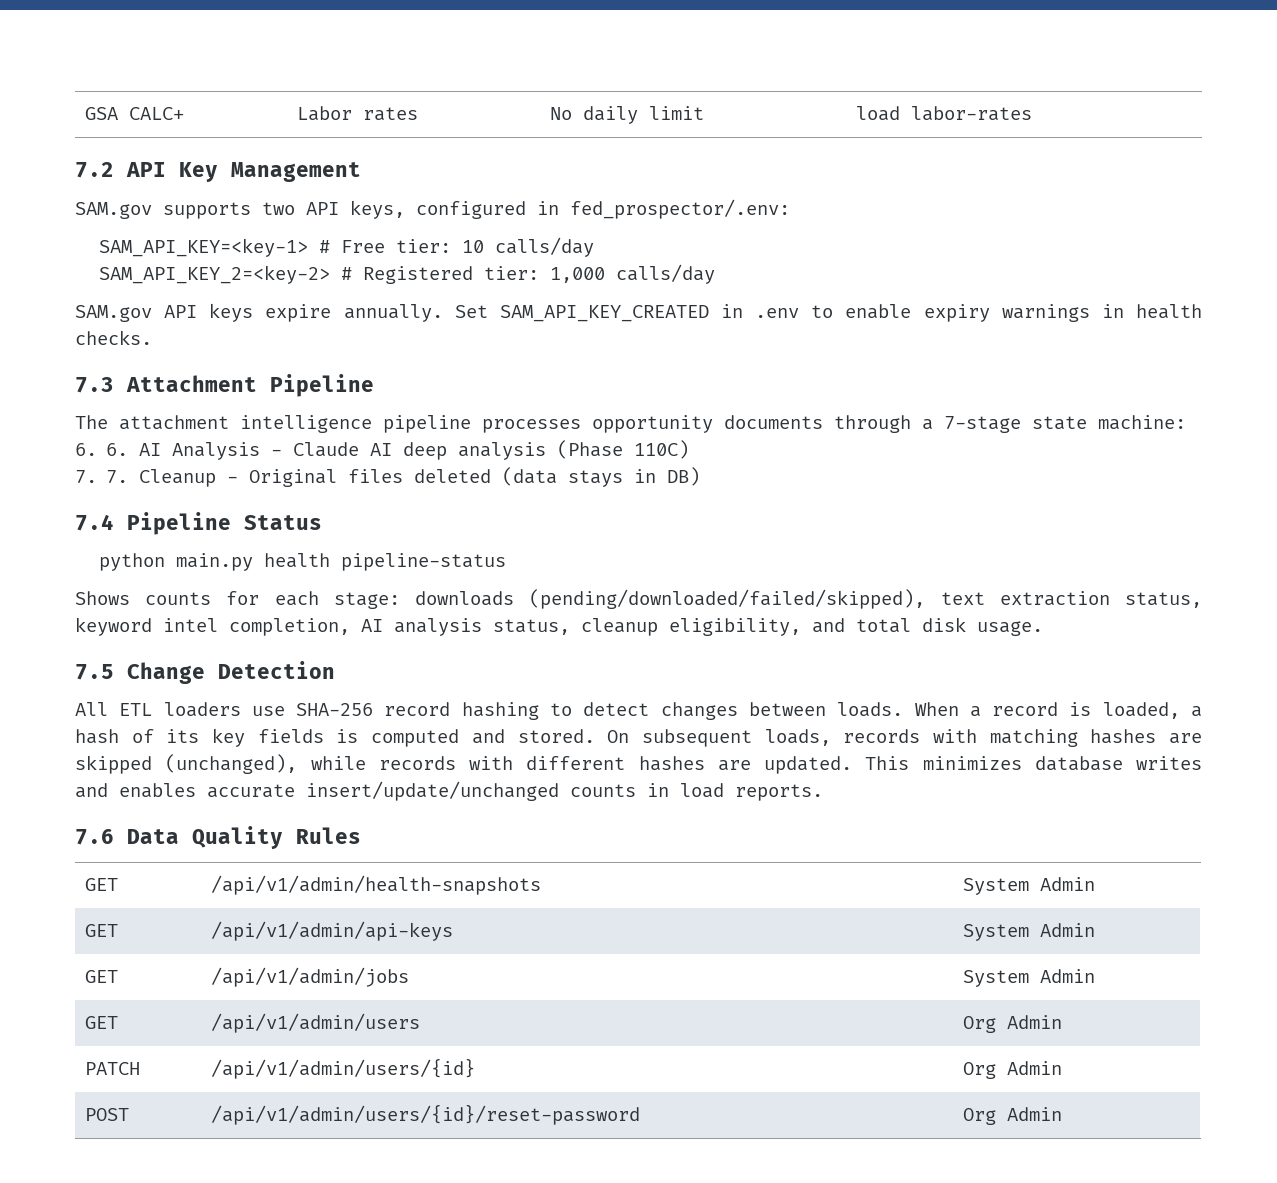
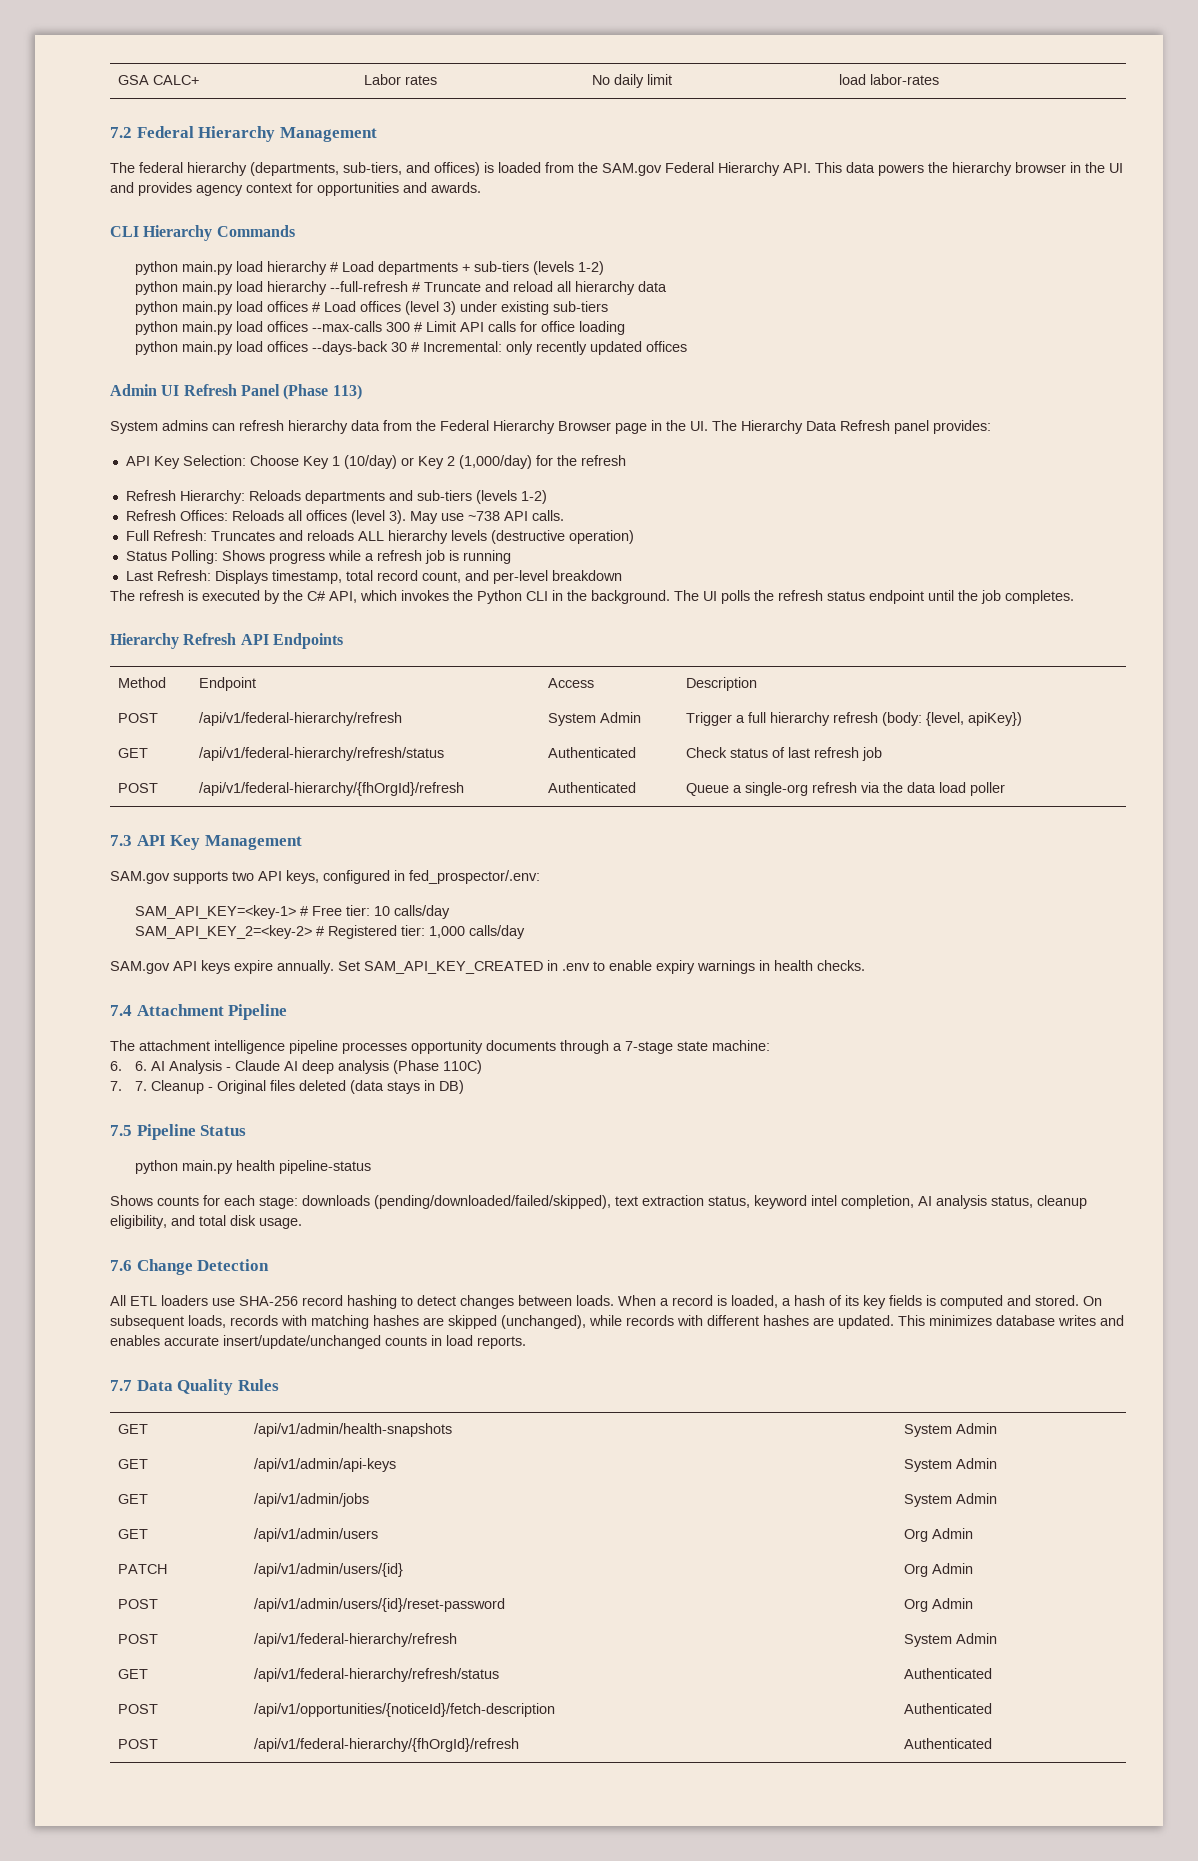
- 7.2 API Key Management
+ 7.2 Federal Hierarchy Management
+ The federal hierarchy (departments, sub-tiers, and offices) is loaded from the SAM.gov Federal Hierarchy API. This data powers the hierarchy browser in the UI and provides agency context for opportunities and awards.
+ CLI Hierarchy Commands
+ python main.py load hierarchy # Load departments + sub-tiers (levels 1-2)
+ python main.py load hierarchy --full-refresh # Truncate and reload all hierarchy data
+ python main.py load offices # Load offices (level 3) under existing sub-tiers
+ python main.py load offices --max-calls 300 # Limit API calls for office loading
+ python main.py load offices --days-back 30 # Incremental: only recently updated offices
+ Admin UI Refresh Panel (Phase 113)
+ System admins can refresh hierarchy data from the Federal Hierarchy Browser page in the UI. The Hierarchy Data Refresh panel provides:
+ API Key Selection: Choose Key 1 (10/day) or Key 2 (1,000/day) for the refresh
+ Refresh Hierarchy: Reloads departments and sub-tiers (levels 1-2)
+ Refresh Offices: Reloads all offices (level 3). May use ~738 API calls.
+ Full Refresh: Truncates and reloads ALL hierarchy levels (destructive operation)
+ Status Polling: Shows progress while a refresh job is running
+ Last Refresh: Displays timestamp, total record count, and per-level breakdown
+ The refresh is executed by the C# API, which invokes the Python CLI in the background. The UI polls the refresh status endpoint until the job completes.
+ Hierarchy Refresh API Endpoints
+ Method | Endpoint | Access | Description
+ POST | /api/v1/federal-hierarchy/refresh | System Admin | Trigger a full hierarchy refresh (body: {level, apiKey})
+ GET | /api/v1/federal-hierarchy/refresh/status | Authenticated | Check status of last refresh job
+ POST | /api/v1/federal-hierarchy/{fhOrgId}/refresh | Authenticated | Queue a single-org refresh via the data load poller
+ 7.3 API Key Management
- 7.3 Attachment Pipeline
+ 7.4 Attachment Pipeline
- 7.4 Pipeline Status
+ 7.5 Pipeline Status
- 7.5 Change Detection
+ 7.6 Change Detection
- 7.6 Data Quality Rules
+ 7.7 Data Quality Rules
  POST | /api/v1/admin/users/{id}/reset-password | Org Admin
+ POST | /api/v1/federal-hierarchy/refresh | System Admin
+ GET | /api/v1/federal-hierarchy/refresh/status | Authenticated
+ POST | /api/v1/opportunities/{noticeId}/fetch-description | Authenticated
+ POST | /api/v1/federal-hierarchy/{fhOrgId}/refresh | Authenticated

